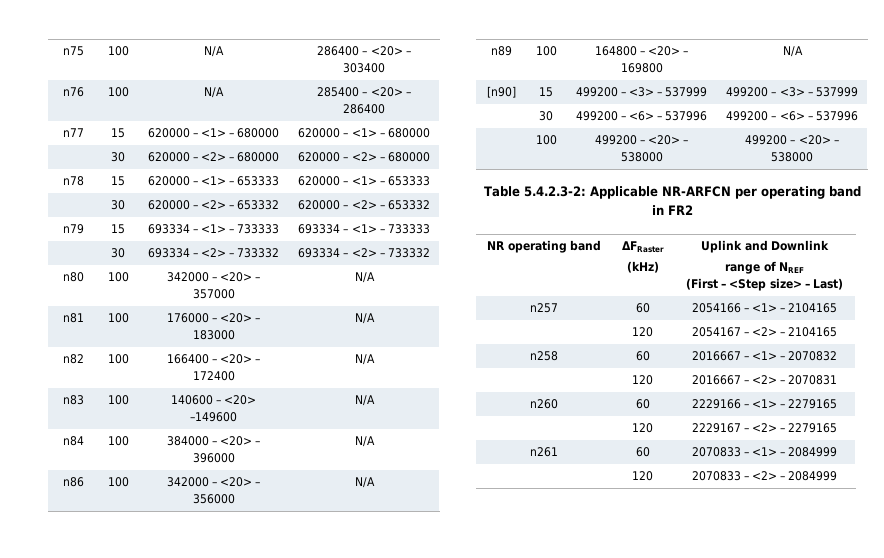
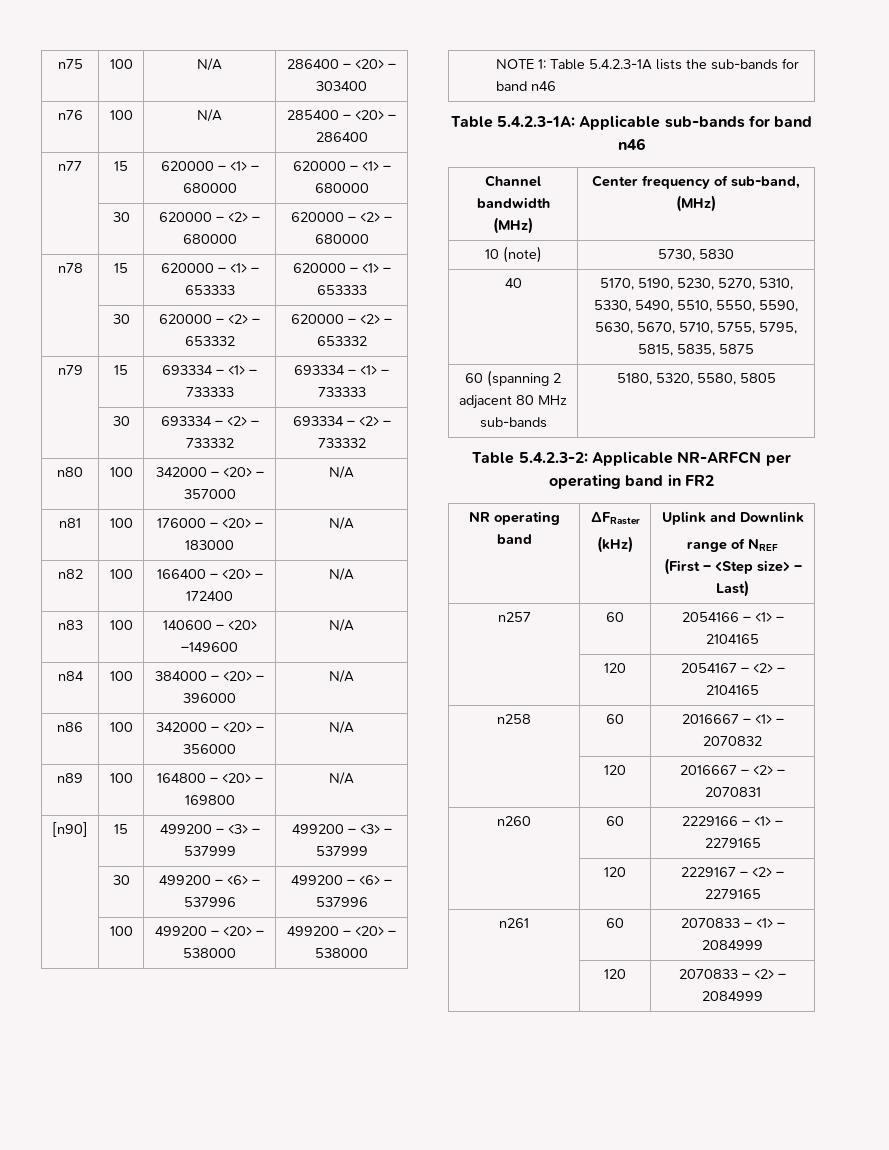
+ NOTE 1: Table 5.4.2.3-1A lists the sub-bands for band n46
+ Table 5.4.2.3-1A: Applicable sub-bands for band n46
+ Channel bandwidth (MHz) | Center frequency of sub-band, (MHz)
+ 10 (note) | 5730, 5830
+ 40 | 5170, 5190, 5230, 5270, 5310, 5330, 5490, 5510, 5550, 5590, 5630, 5670, 5710, 5755, 5795, 5815, 5835, 5875
+ 60 (spanning 2 adjacent 80 MHz sub-bands | 5180, 5320, 5580, 5805

